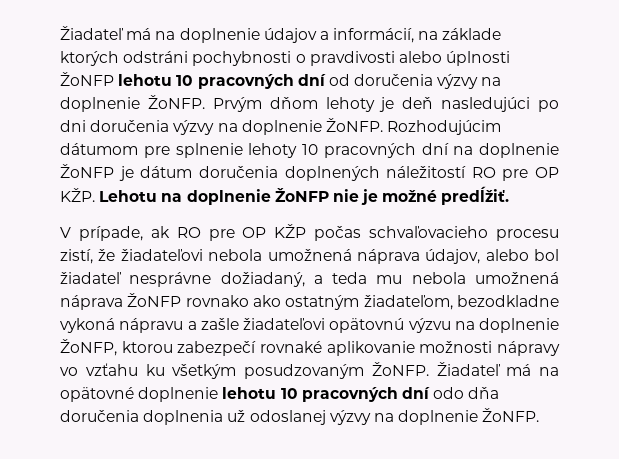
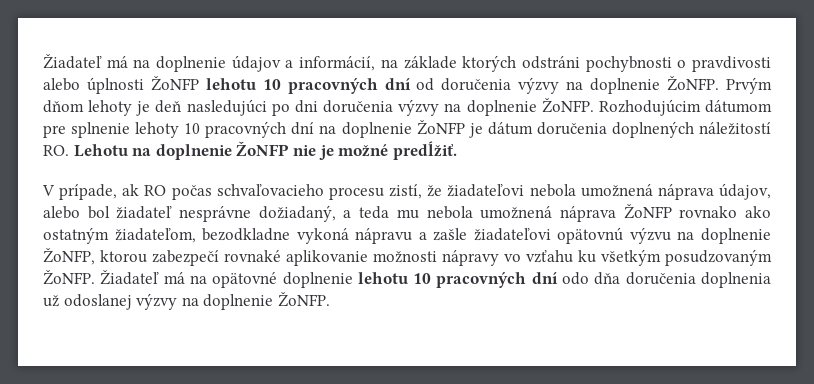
- Rozhodujúcim dátumom pre splnenie lehoty 10 pracovných dní na doplnenie ŽoNFP je dátum doručenia doplnených náležitostí RO pre OP KŽP. Lehotu na doplnenie ŽoNFP nie je možné predĺžiť.
+ Rozhodujúcim dátumom pre splnenie lehoty 10 pracovných dní na doplnenie ŽoNFP je dátum doručenia doplnených náležitostí RO. Lehotu na doplnenie ŽoNFP nie je možné predĺžiť.
- V prípade, ak RO pre OP KŽP počas schvaľovacieho procesu zistí, že žiadateľovi nebola umožnená náprava údajov, alebo bol žiadateľ nesprávne dožiadaný, a teda mu nebola umožnená náprava ŽoNFP rovnako ako ostatným žiadateľom, bezodkladne vykoná nápravu a zašle žiadateľovi opätovnú výzvu na doplnenie ŽoNFP, ktorou zabezpečí rovnaké aplikovanie možnosti nápravy vo vzťahu ku všetkým posudzovaným ŽoNFP.
+ V prípade, ak RO počas schvaľovacieho procesu zistí, že žiadateľovi nebola umožnená náprava údajov, alebo bol žiadateľ nesprávne dožiadaný, a teda mu nebola umožnená náprava ŽoNFP rovnako ako ostatným žiadateľom, bezodkladne vykoná nápravu a zašle žiadateľovi opätovnú výzvu na doplnenie ŽoNFP, ktorou zabezpečí rovnaké aplikovanie možnosti nápravy vo vzťahu ku všetkým posudzovaným ŽoNFP.

